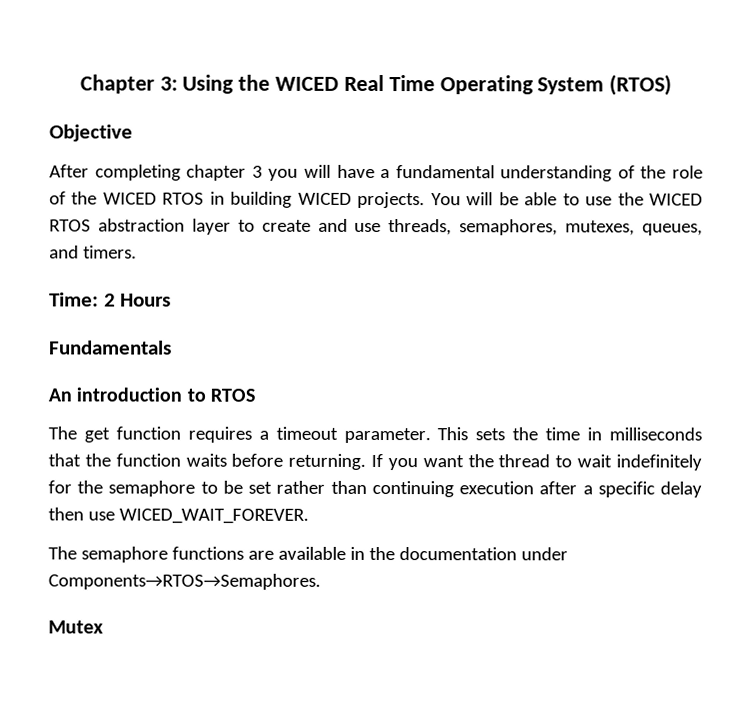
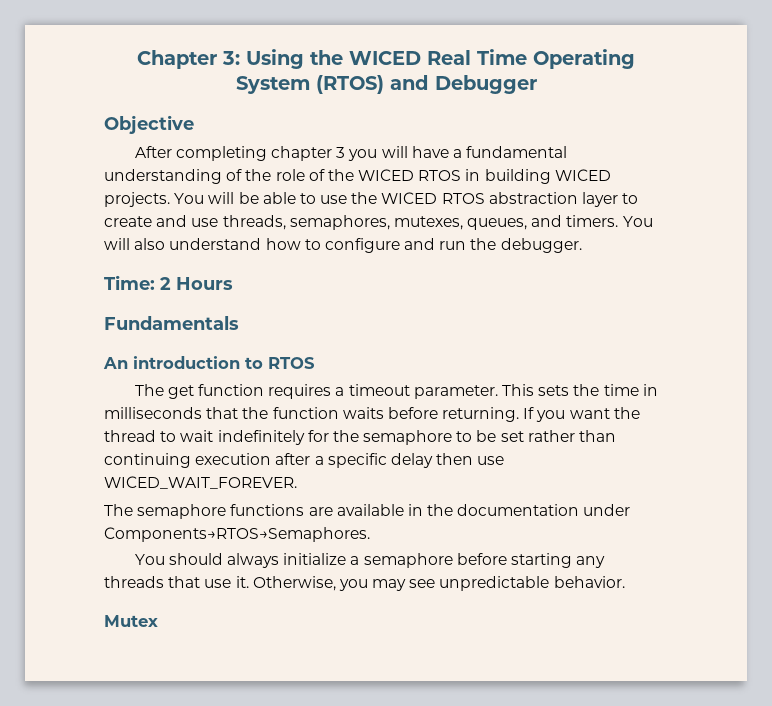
- Chapter 3: Using the WICED Real Time Operating System (RTOS)
+ Chapter 3: Using the WICED Real Time Operating System (RTOS) and Debugger
+ You will also understand how to configure and run the debugger.
+ You should always initialize a semaphore before starting any threads that use it. Otherwise, you may see unpredictable behavior.

